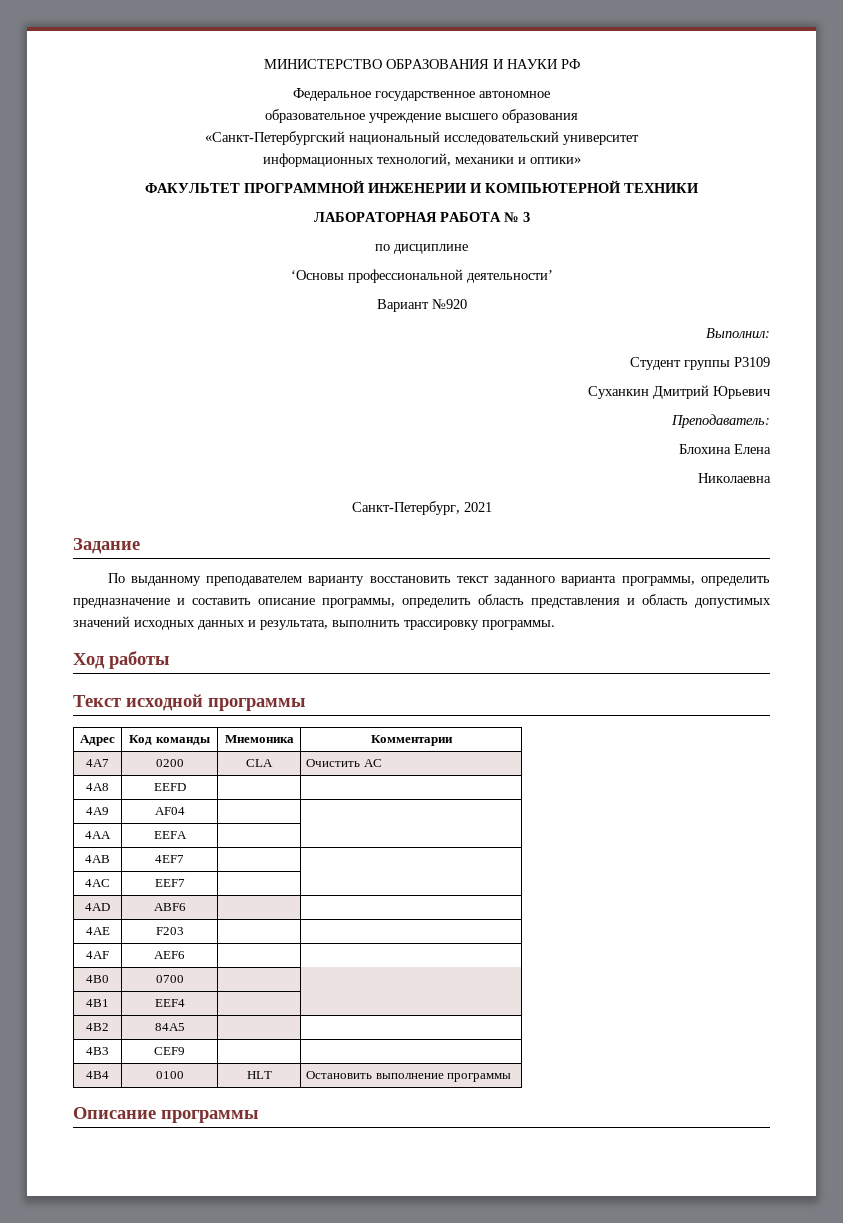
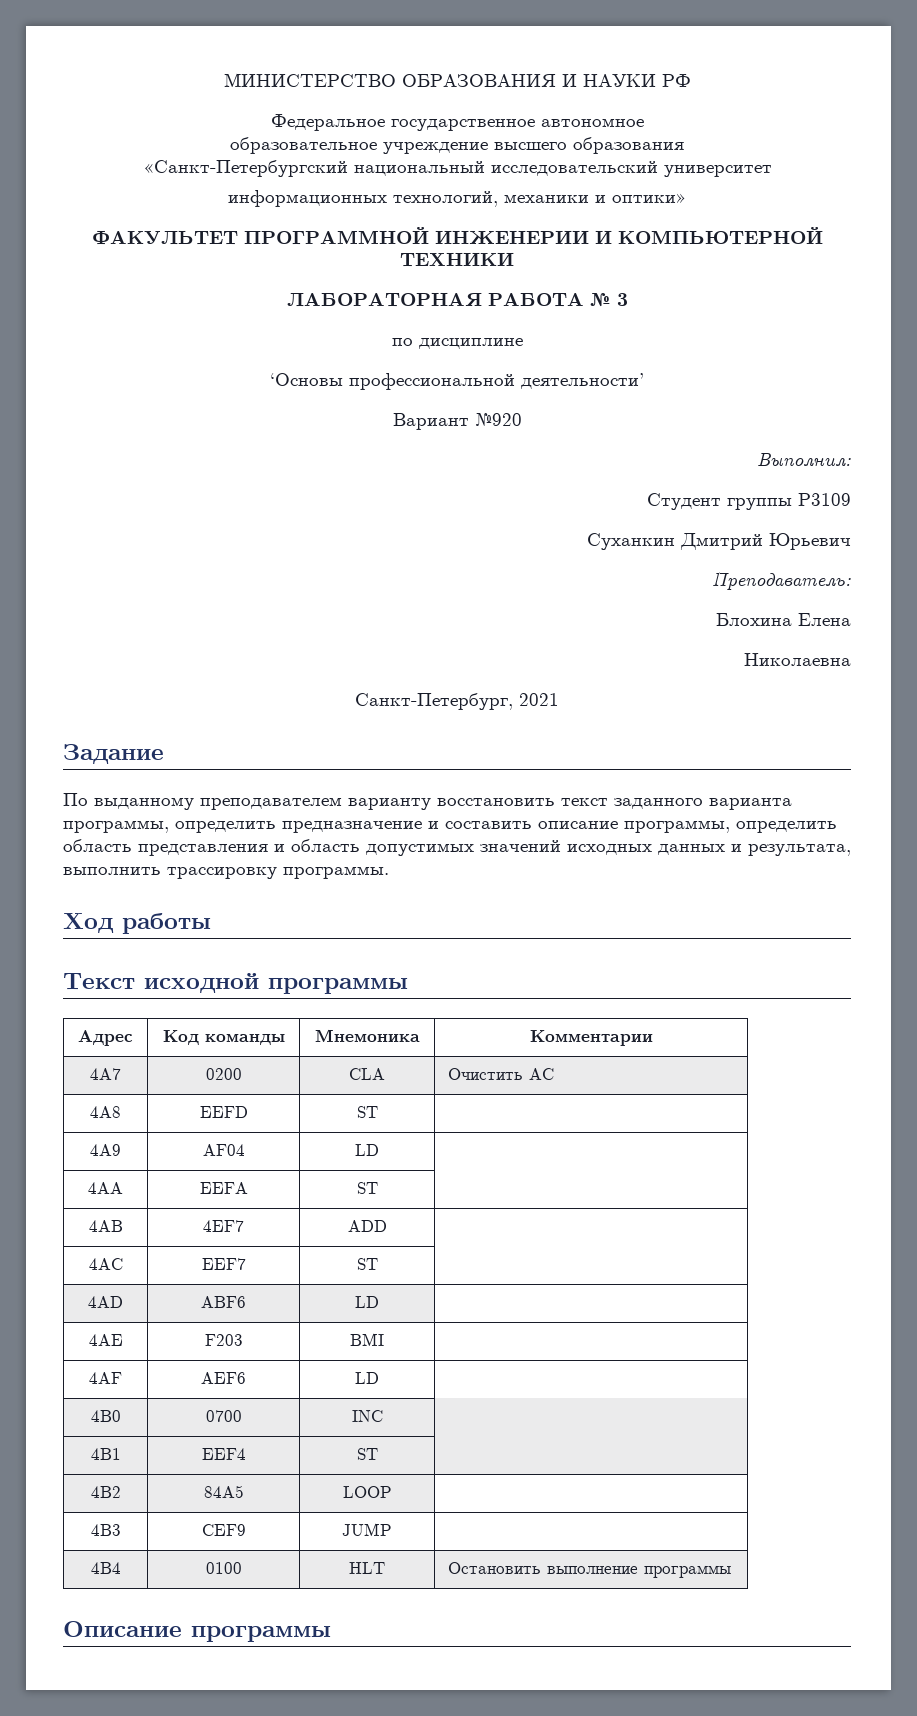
- 4A8 | EEFD | |
+ 4A8 | EEFD | ST |
- 4A9 | AF04 | |
+ 4A9 | AF04 | LD |
- 4AA | EEFA | |
+ 4AA | EEFA | ST |
- 4AB | 4EF7 | |
+ 4AB | 4EF7 | ADD |
- 4AC | EEF7 | |
+ 4AC | EEF7 | ST |
- 4AD | ABF6 | |
+ 4AD | ABF6 | LD |
- 4AE | F203 | |
+ 4AE | F203 | BMI |
- 4AF | AEF6 | |
+ 4AF | AEF6 | LD |
- 4B0 | 0700 | |
+ 4B0 | 0700 | INC |
- 4B1 | EEF4 | |
+ 4B1 | EEF4 | ST |
- 4B2 | 84A5 | |
+ 4B2 | 84A5 | LOOP |
- 4B3 | CEF9 | |
+ 4B3 | CEF9 | JUMP |

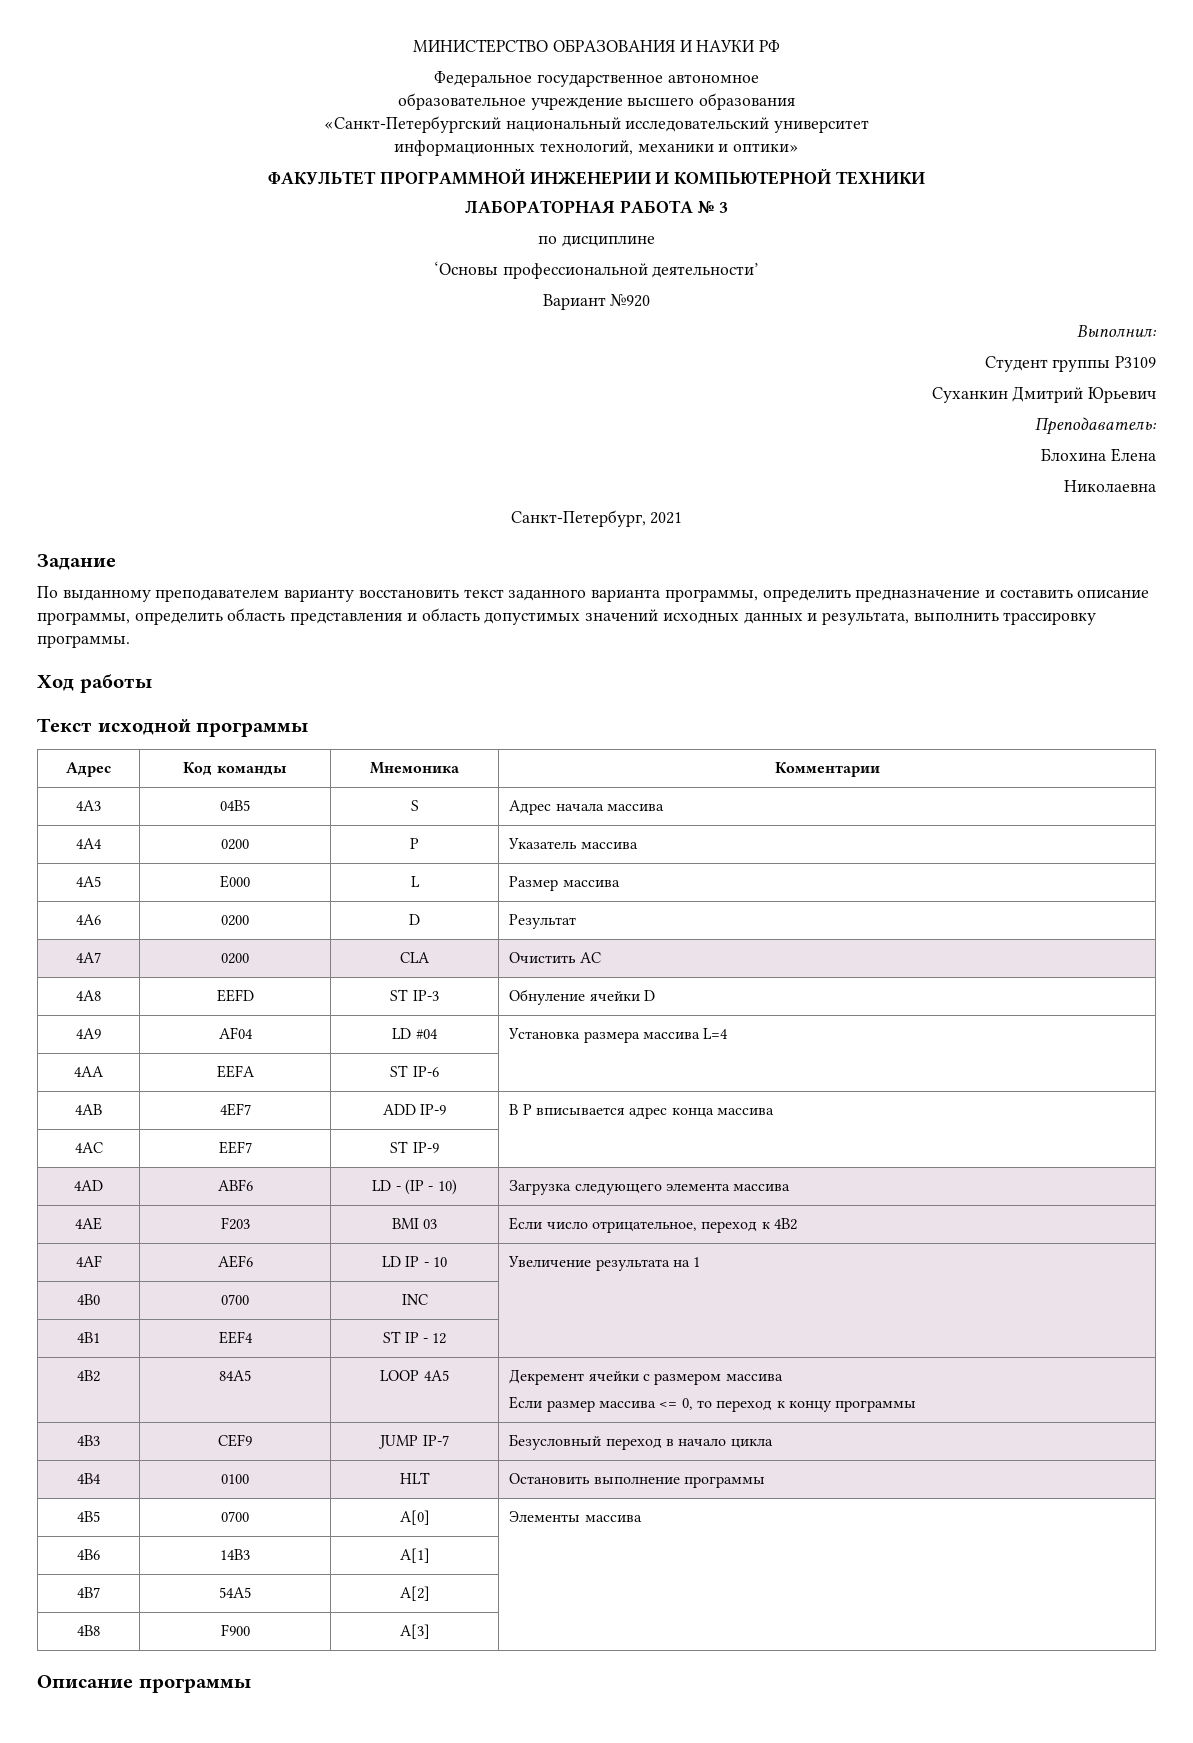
+ 4A3 | 04B5 | S | Адрес начала массива
+ 4A4 | 0200 | P | Указатель массива
+ 4A5 | E000 | L | Размер массива
+ 4A6 | 0200 | D | Результат
- 4A8 | EEFD | ST |
+ 4A8 | EEFD | ST IP-3 | Обнуление ячейки D
- 4A9 | AF04 | LD |
+ 4A9 | AF04 | LD #04 | Установка размера массива L=4
- 4AA | EEFA | ST |
+ 4AA | EEFA | ST IP-6 |
- 4AB | 4EF7 | ADD |
+ 4AB | 4EF7 | ADD IP-9 | В P вписывается адрес конца массива
- 4AC | EEF7 | ST |
+ 4AC | EEF7 | ST IP-9 |
- 4AD | ABF6 | LD |
- 4AE | F203 | BMI |
- 4AF | AEF6 | LD |
+ 4AD | ABF6 | LD - (IP - 10) | Загрузка следующего элемента массива
+ 4AE | F203 | BMI 03 | Если число отрицательное, переход к 4B2
+ 4AF | AEF6 | LD IP - 10 | Увеличение результата на 1
- 4B1 | EEF4 | ST |
+ 4B1 | EEF4 | ST IP - 12 |
- 4B2 | 84A5 | LOOP |
- 4B3 | CEF9 | JUMP |
+ 4B2 | 84A5 | LOOP 4A5 | Декремент ячейки с размером массива
+ Если размер массива <= 0, то переход к концу программы
+ 4B3 | CEF9 | JUMP IP-7 | Безусловный переход в начало цикла
+ 4B5 | 0700 | A[0] | Элементы массива
+ 4B6 | 14B3 | A[1] |
+ 4B7 | 54A5 | A[2] |
+ 4B8 | F900 | A[3] |

